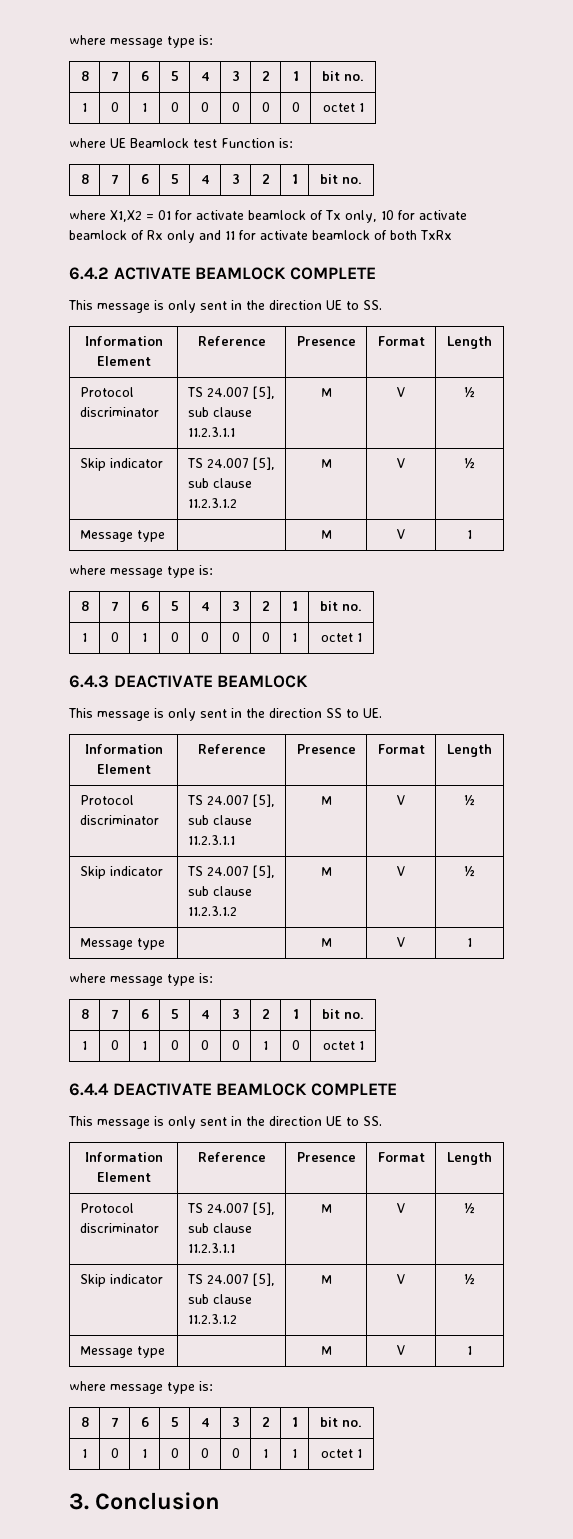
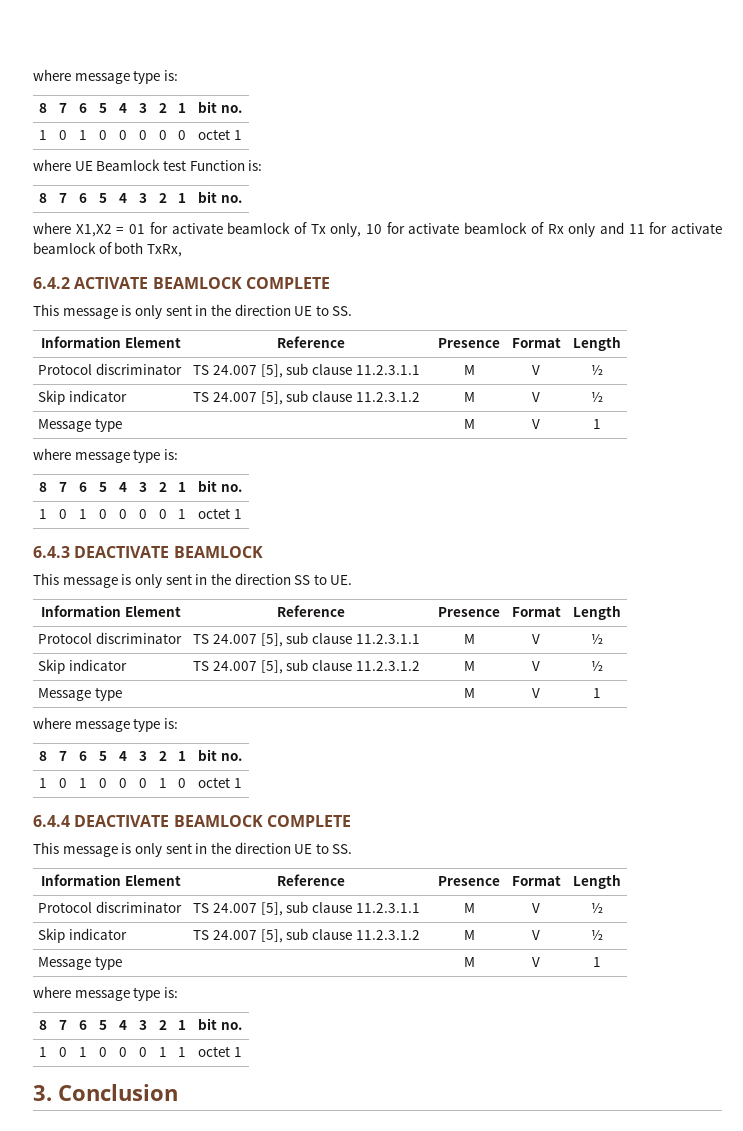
- where X1,X2 = 01 for activate beamlock of Tx only, 10 for activate beamlock of Rx only and 11 for activate beamlock of both TxRx
+ where X1,X2 = 01 for activate beamlock of Tx only, 10 for activate beamlock of Rx only and 11 for activate beamlock of both TxRx,

